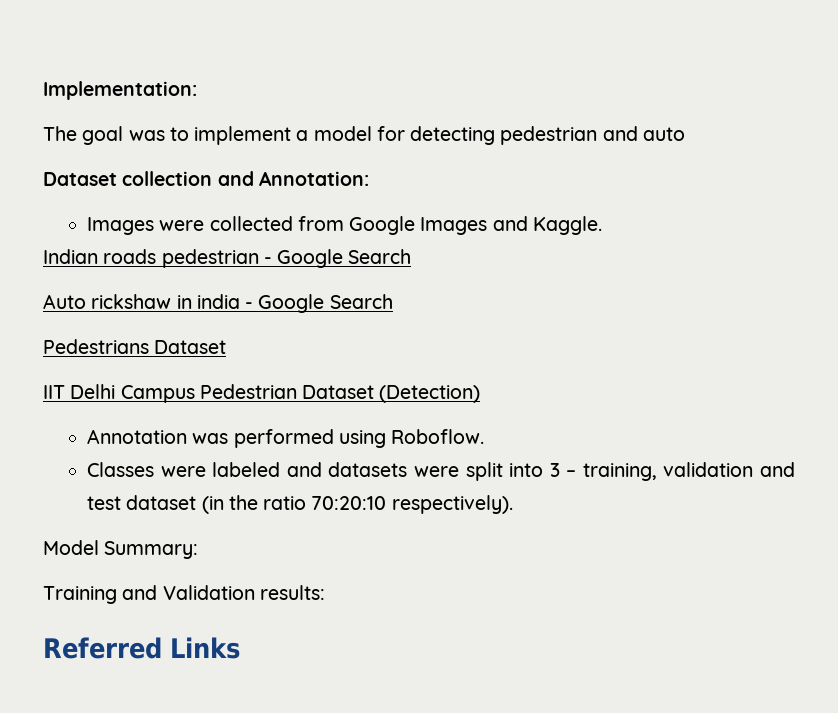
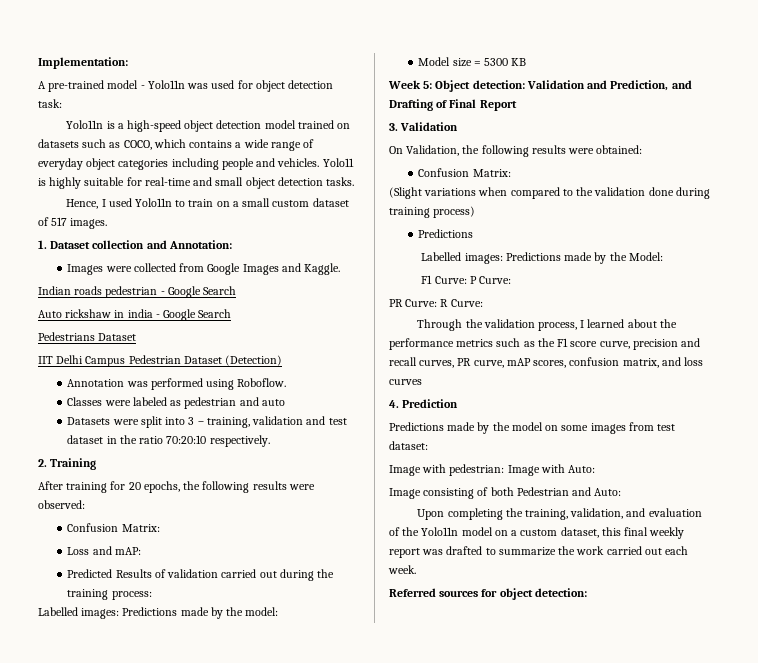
- The goal was to implement a model for detecting pedestrian and auto
- Dataset collection and Annotation:
+ A pre-trained model - Yolo11n was used for object detection task:
+ Yolo11n is a high-speed object detection model trained on datasets such as COCO, which contains a wide range of everyday object categories including people and vehicles. Yolo11 is highly suitable for real-time and small object detection tasks.
+ Hence, I used Yolo11n to train on a small custom dataset of 517 images.
+ 1. Dataset collection and Annotation:
- Classes were labeled and datasets were split into 3 – training, validation and test dataset (in the ratio 70:20:10 respectively).
- Model Summary:
- Training and Validation results:
- Referred Links
+ Classes were labeled as pedestrian and auto
+ Datasets were split into 3 – training, validation and test dataset in the ratio 70:20:10 respectively.
+ 2. Training
+ After training for 20 epochs, the following results were observed:
+ Confusion Matrix:
+ Loss and mAP:
+ Predicted Results of validation carried out during the training process:
+ Labelled images: Predictions made by the model:
+ Model size = 5300 KB
+ Week 5: Object detection: Validation and Prediction, and Drafting of Final Report
+ 3. Validation
+ On Validation, the following results were obtained:
+ Confusion Matrix:
+ (Slight variations when compared to the validation done during training process)
+ Predictions
+ Labelled images: Predictions made by the Model:
+ F1 Curve: P Curve:
+ PR Curve: R Curve:
+ Through the validation process, I learned about the performance metrics such as the F1 score curve, precision and recall curves, PR curve, mAP scores, confusion matrix, and loss curves
+ 4. Prediction
+ Predictions made by the model on some images from test dataset:
+ Image with pedestrian: Image with Auto:
+ Image consisting of both Pedestrian and Auto:
+ Upon completing the training, validation, and evaluation of the Yolo11n model on a custom dataset, this final weekly report was drafted to summarize the work carried out each week.
+ Referred sources for object detection:

